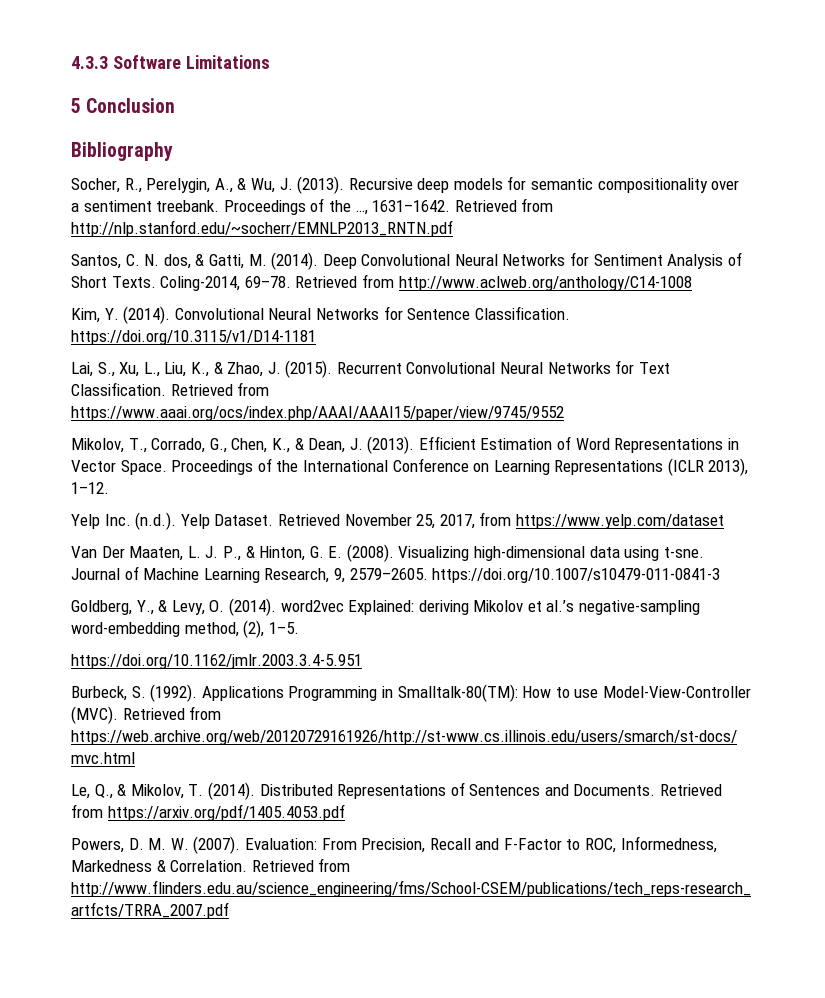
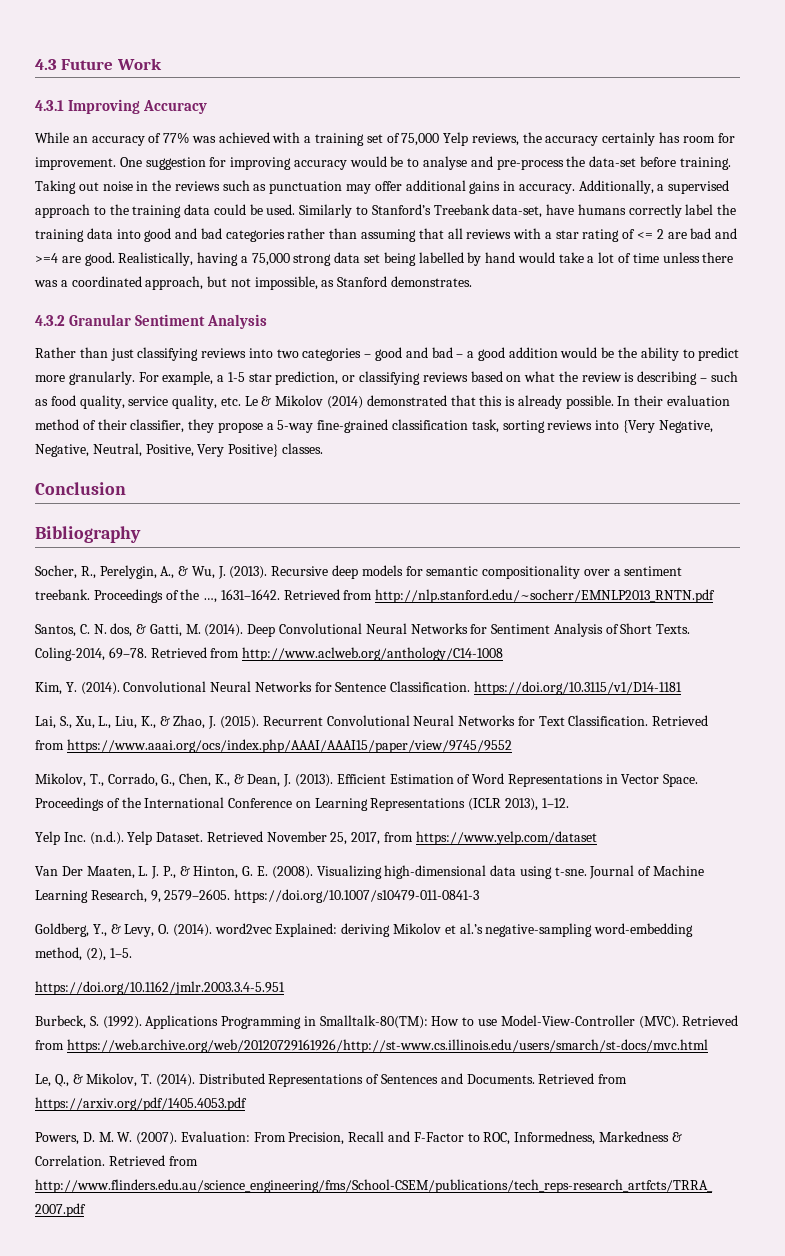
- 4.3.3 Software Limitations
- 5 Conclusion
+ 4.3 Future Work
+ 4.3.1 Improving Accuracy
+ While an accuracy of 77% was achieved with a training set of 75,000 Yelp reviews, the accuracy certainly has room for improvement. One suggestion for improving accuracy would be to analyse and pre-process the data-set before training. Taking out noise in the reviews such as punctuation may offer additional gains in accuracy. Additionally, a supervised approach to the training data could be used. Similarly to Stanford’s Treebank data-set, have humans correctly label the training data into good and bad categories rather than assuming that all reviews with a star rating of <= 2 are bad and >=4 are good. Realistically, having a 75,000 strong data set being labelled by hand would take a lot of time unless there was a coordinated approach, but not impossible, as Stanford demonstrates.
+ 4.3.2 Granular Sentiment Analysis
+ Rather than just classifying reviews into two categories – good and bad – a good addition would be the ability to predict more granularly. For example, a 1-5 star prediction, or classifying reviews based on what the review is describing – such as food quality, service quality, etc. Le & Mikolov (2014) demonstrated that this is already possible. In their evaluation method of their classifier, they propose a 5-way fine-grained classification task, sorting reviews into {Very Negative, Negative, Neutral, Positive, Very Positive} classes.
+ Conclusion

